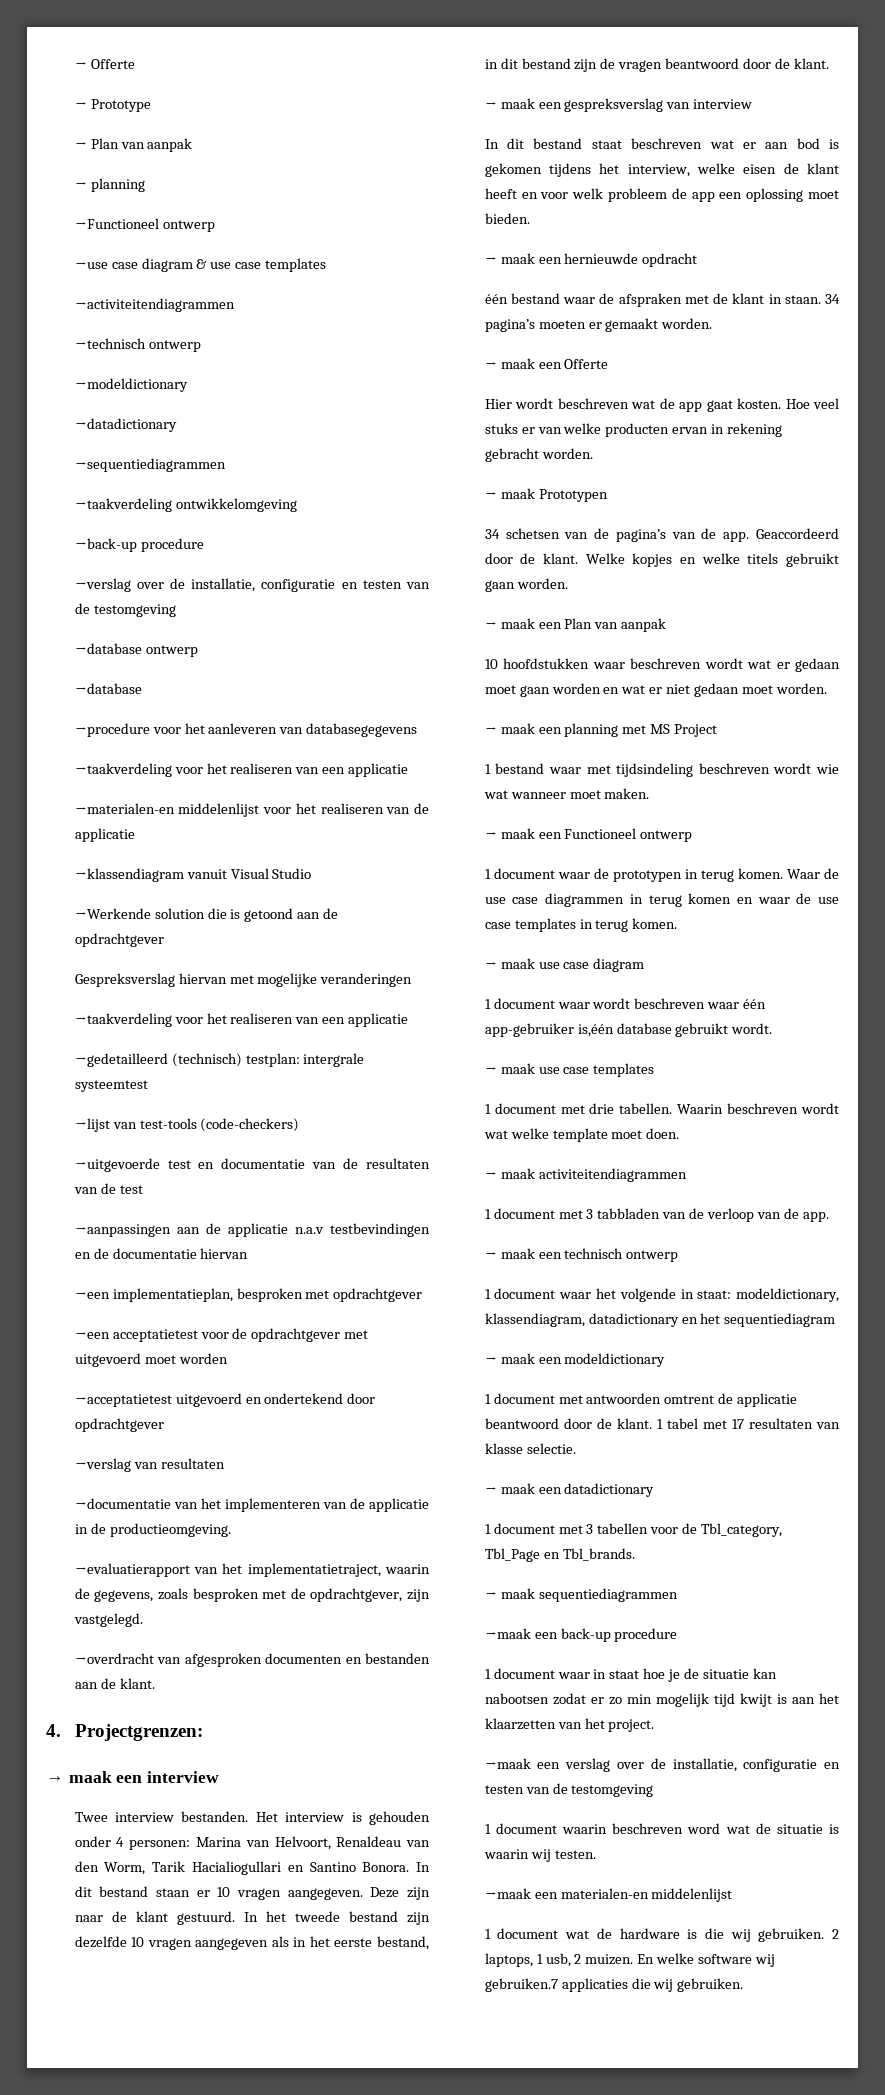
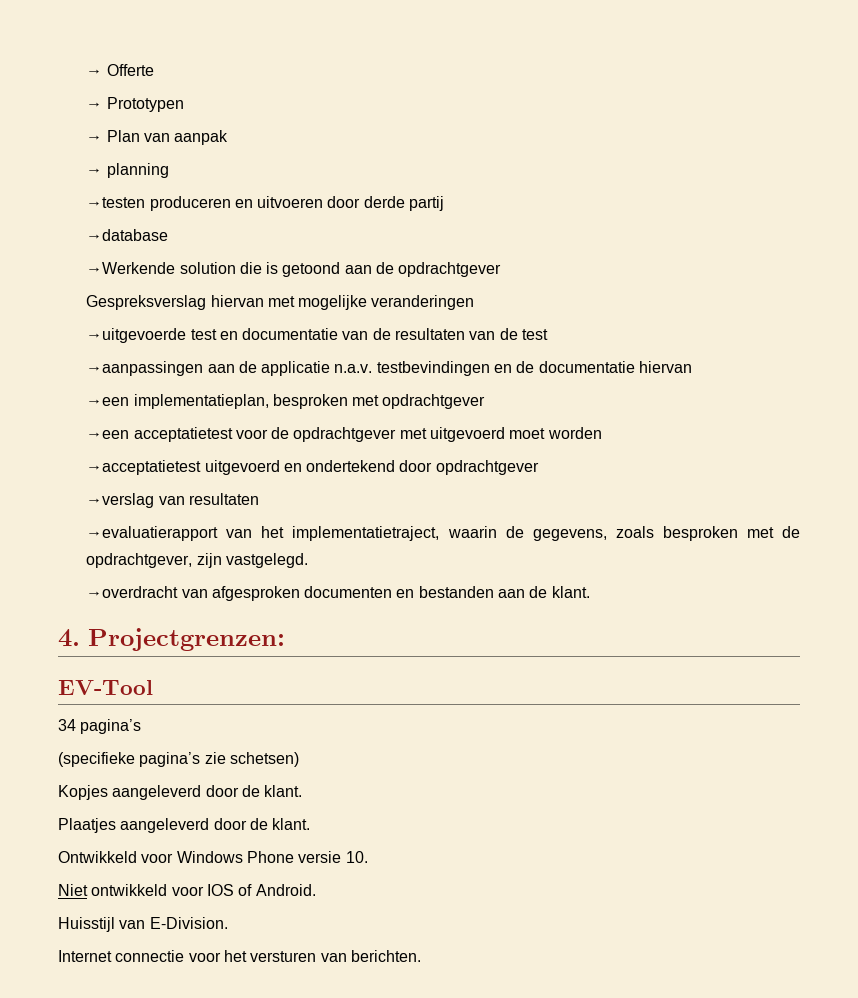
- → Prototype
+ → Prototypen
- →Functioneel ontwerp
- →use case diagram & use case templates
- →activiteitendiagrammen
- →technisch ontwerp
- →modeldictionary
- →datadictionary
- →sequentiediagrammen
- →taakverdeling ontwikkelomgeving
- →back-up procedure
- →verslag over de installatie, configuratie en testen van de testomgeving
- →database ontwerp
+ →testen produceren en uitvoeren door derde partij
  →database
- →procedure voor het aanleveren van databasegegevens
- →taakverdeling voor het realiseren van een applicatie
- →materialen-en middelenlijst voor het realiseren van de applicatie
- →klassendiagram vanuit Visual Studio
  Gespreksverslag hiervan met mogelijke veranderingen
- →taakverdeling voor het realiseren van een applicatie
- →gedetailleerd (technisch) testplan: intergrale systeemtest
- →lijst van test-tools (code-checkers)
- →aanpassingen aan de applicatie n.a.v testbevindingen en de documentatie hiervan
+ →aanpassingen aan de applicatie n.a.v. testbevindingen en de documentatie hiervan
- →documentatie van het implementeren van de applicatie in de productieomgeving.
- → maak een interview
- Twee interview bestanden. Het interview is gehouden onder 4 personen: Marina van Helvoort, Renaldeau van den Worm, Tarik Hacialiogullari en Santino Bonora. In dit bestand staan er 10 vragen aangegeven. Deze zijn naar de klant gestuurd. In het tweede bestand zijn dezelfde 10 vragen aangegeven als in het eerste bestand, in dit bestand zijn de vragen beantwoord door de klant.
- → maak een gespreksverslag van interview
- In dit bestand staat beschreven wat er aan bod is gekomen tijdens het interview, welke eisen de klant heeft en voor welk probleem de app een oplossing moet bieden.
- → maak een hernieuwde opdracht
- één bestand waar de afspraken met de klant in staan. 34 pagina’s moeten er gemaakt worden.
- → maak een Offerte
- Hier wordt beschreven wat de app gaat kosten. Hoe veel stuks er van welke producten ervan in rekening gebracht worden.
- → maak Prototypen
- 34 schetsen van de pagina’s van de app. Geaccordeerd door de klant. Welke kopjes en welke titels gebruikt gaan worden.
- → maak een Plan van aanpak
- 10 hoofdstukken waar beschreven wordt wat er gedaan moet gaan worden en wat er niet gedaan moet worden.
- → maak een planning met MS Project
- 1 bestand waar met tijdsindeling beschreven wordt wie wat wanneer moet maken.
- → maak een Functioneel ontwerp
- 1 document waar de prototypen in terug komen. Waar de use case diagrammen in terug komen en waar de use case templates in terug komen.
- → maak use case diagram
- 1 document waar wordt beschreven waar één app-gebruiker is,één database gebruikt wordt.
- → maak use case templates
- 1 document met drie tabellen. Waarin beschreven wordt wat welke template moet doen.
- → maak activiteitendiagrammen
- 1 document met 3 tabbladen van de verloop van de app.
- → maak een technisch ontwerp
- 1 document waar het volgende in staat: modeldictionary, klassendiagram, datadictionary en het sequentiediagram
- → maak een modeldictionary
- 1 document met antwoorden omtrent de applicatie beantwoord door de klant. 1 tabel met 17 resultaten van klasse selectie.
- → maak een datadictionary
- 1 document met 3 tabellen voor de Tbl_category, Tbl_Page en Tbl_brands.
- → maak sequentiediagrammen
- →maak een back-up procedure
- 1 document waar in staat hoe je de situatie kan nabootsen zodat er zo min mogelijk tijd kwijt is aan het klaarzetten van het project.
- →maak een verslag over de installatie, configuratie en testen van de testomgeving
- 1 document waarin beschreven word wat de situatie is waarin wij testen.
- →maak een materialen-en middelenlijst
- 1 document wat de hardware is die wij gebruiken. 2 laptops, 1 usb, 2 muizen. En welke software wij gebruiken.7 applicaties die wij gebruiken.
+ EV-Tool
+ 34 pagina’s
+ (specifieke pagina’s zie schetsen)
+ Kopjes aangeleverd door de klant.
+ Plaatjes aangeleverd door de klant.
+ Ontwikkeld voor Windows Phone versie 10.
+ Niet ontwikkeld voor IOS of Android.
+ Huisstijl van E-Division.
+ Internet connectie voor het versturen van berichten.

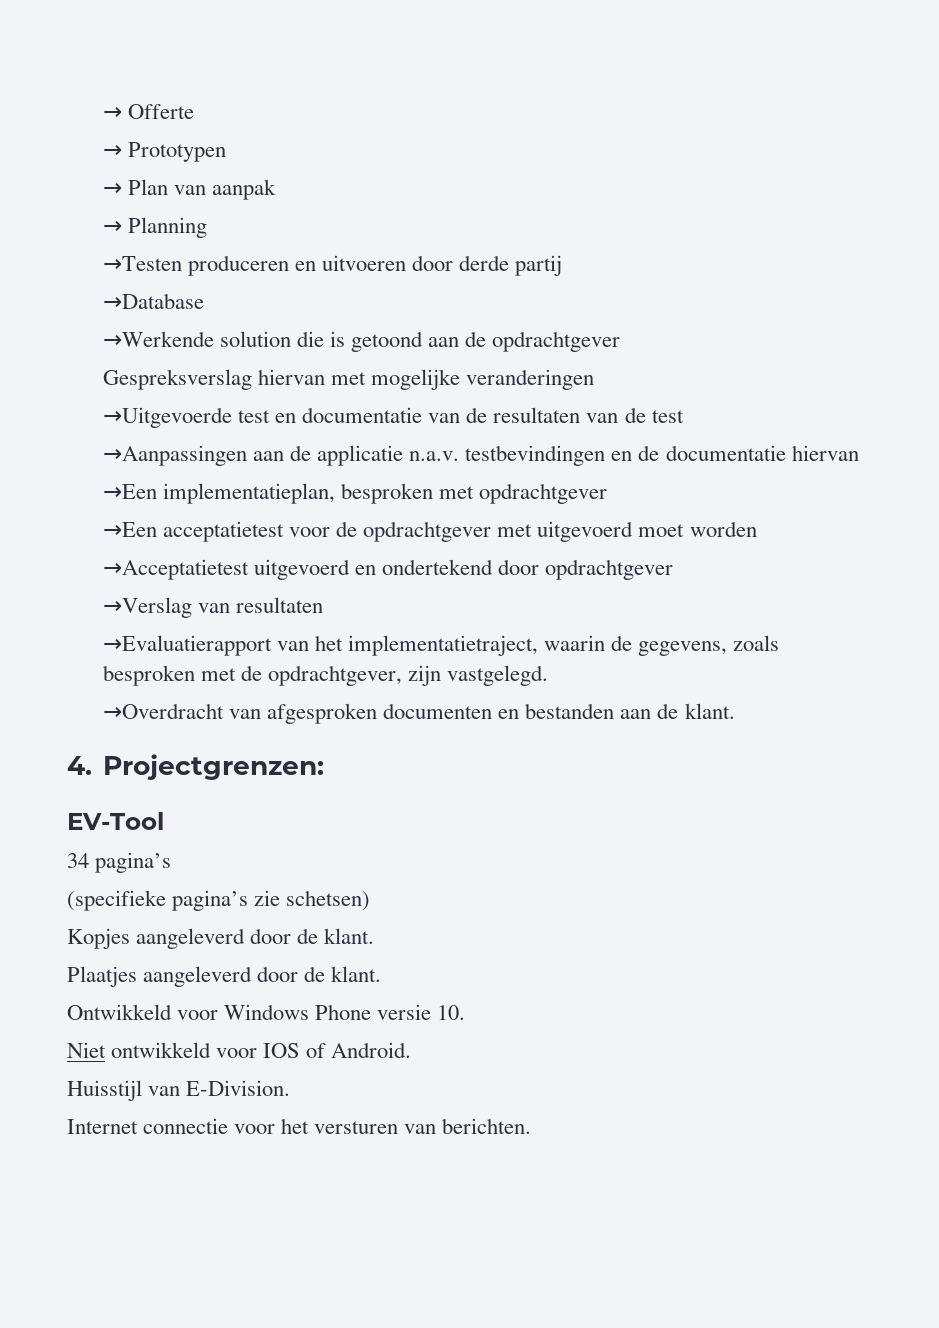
- → planning
- →testen produceren en uitvoeren door derde partij
+ → Planning
+ →Testen produceren en uitvoeren door derde partij
- →database
+ →Database
- →uitgevoerde test en documentatie van de resultaten van de test
+ →Uitgevoerde test en documentatie van de resultaten van de test
- →aanpassingen aan de applicatie n.a.v. testbevindingen en de documentatie hiervan
+ →Aanpassingen aan de applicatie n.a.v. testbevindingen en de documentatie hiervan
- →een implementatieplan, besproken met opdrachtgever
+ →Een implementatieplan, besproken met opdrachtgever
- →een acceptatietest voor de opdrachtgever met uitgevoerd moet worden
+ →Een acceptatietest voor de opdrachtgever met uitgevoerd moet worden
- →acceptatietest uitgevoerd en ondertekend door opdrachtgever
+ →Acceptatietest uitgevoerd en ondertekend door opdrachtgever
- →verslag van resultaten
+ →Verslag van resultaten
- →evaluatierapport van het implementatietraject, waarin de gegevens, zoals besproken met de opdrachtgever, zijn vastgelegd.
+ →Evaluatierapport van het implementatietraject, waarin de gegevens, zoals besproken met de opdrachtgever, zijn vastgelegd.
- →overdracht van afgesproken documenten en bestanden aan de klant.
+ →Overdracht van afgesproken documenten en bestanden aan de klant.

